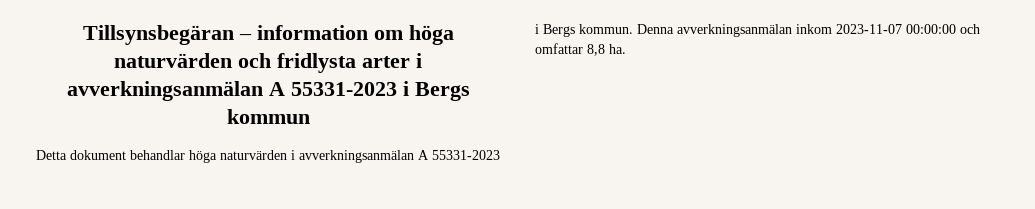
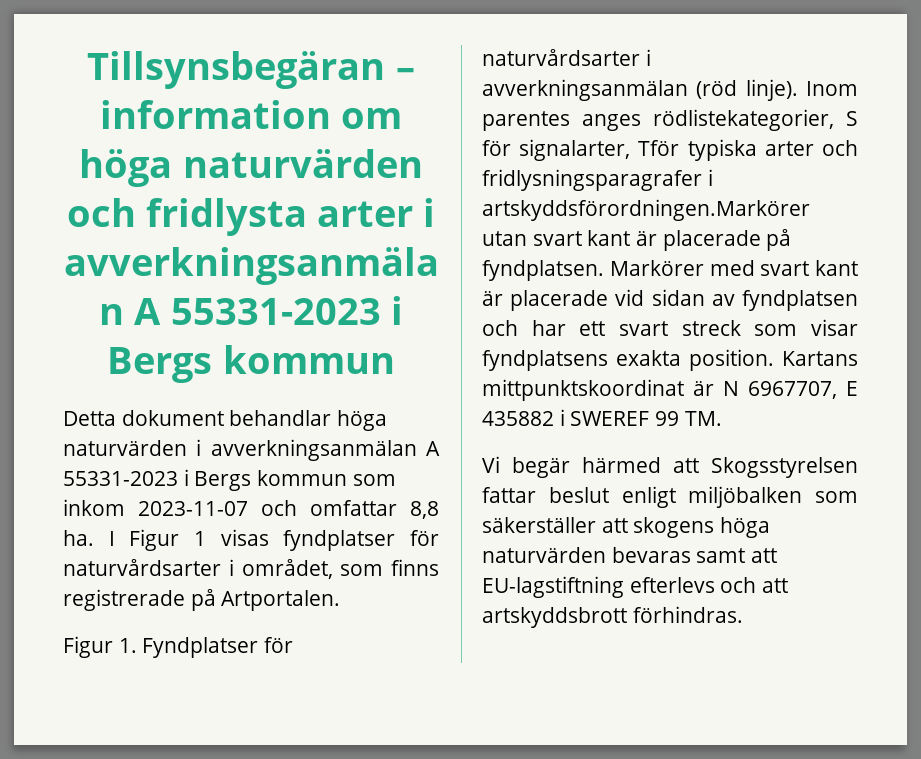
- Detta dokument behandlar höga naturvärden i avverkningsanmälan A 55331-2023 i Bergs kommun. Denna avverkningsanmälan inkom 2023-11-07 00:00:00 och omfattar 8,8 ha.
+ Detta dokument behandlar höga naturvärden i avverkningsanmälan A 55331-2023 i Bergs kommun som inkom 2023-11-07 och omfattar 8,8 ha.
+ I Figur 1 visas fyndplatser för naturvårdsarter i området, som finns registrerade på Artportalen.
+ Figur 1. Fyndplatser för naturvårdsarter i avverkningsanmälan (röd linje). Inom parentes anges rödlistekategorier, S för signalarter, Tför typiska arter och fridlysningsparagrafer i artskyddsförordningen.Markörer utan svart kant är placerade på fyndplatsen. Markörer med svart kant är placerade vid sidan av fyndplatsen och har ett svart streck som visar fyndplatsens exakta position. Kartans mittpunktskoordinat är N 6967707, E 435882 i SWEREF 99 TM.
+ Vi begär härmed att Skogsstyrelsen fattar beslut enligt miljöbalken som säkerställer att skogens höga naturvärden bevaras samt att EU-lagstiftning efterlevs och att artskyddsbrott förhindras.

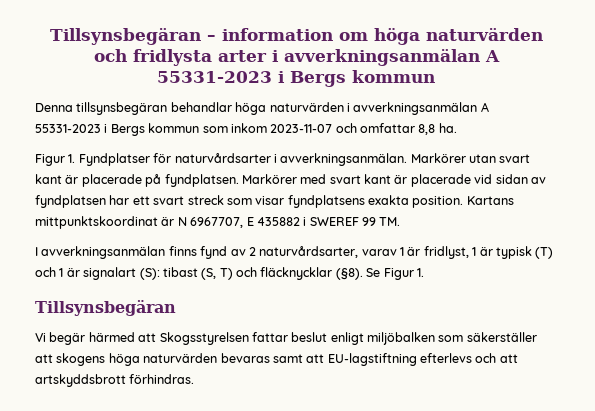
- Detta dokument behandlar höga naturvärden i avverkningsanmälan A 55331-2023 i Bergs kommun som inkom 2023-11-07 och omfattar 8,8 ha. I Figur 1 visas fyndplatser för naturvårdsarter i området, som finns registrerade på Artportalen.
+ Denna tillsynsbegäran behandlar höga naturvärden i avverkningsanmälan A 55331-2023 i Bergs kommun som inkom 2023-11-07 och omfattar 8,8 ha.
- Figur 1. Fyndplatser för naturvårdsarter i avverkningsanmälan (röd linje). Inom parentes anges rödlistekategorier, S för signalarter, Tför typiska arter och fridlysningsparagrafer i artskyddsförordningen.Markörer utan svart kant är placerade på fyndplatsen.
+ Figur 1. Fyndplatser för naturvårdsarter i avverkningsanmälan. Markörer utan svart kant är placerade på fyndplatsen.
- Markörer med svart kant är placerade vid sidan av fyndplatsen och har ett svart streck som visar fyndplatsens exakta position.
+ Markörer med svart kant är placerade vid sidan av fyndplatsen har ett svart streck som visar fyndplatsens exakta position.
+ I avverkningsanmälan finns fynd av 2 naturvårdsarter, varav 1 är fridlyst, 1 är typisk (T) och 1 är signalart (S): tibast (S, T) och fläcknycklar (§8). Se Figur 1.
+ Tillsynsbegäran

